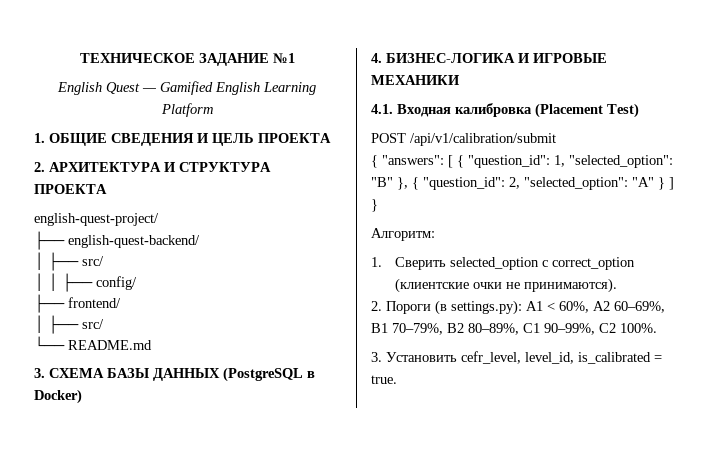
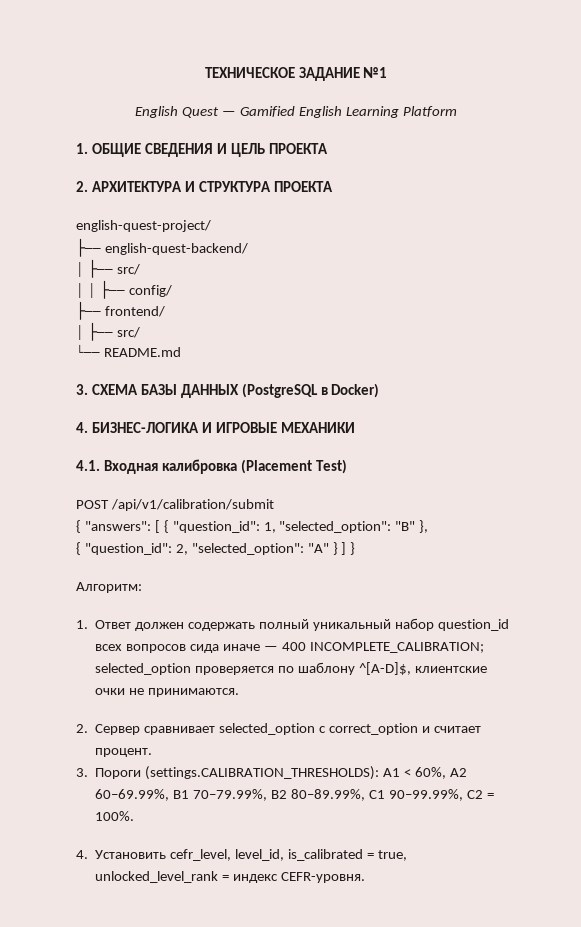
- { "answers": [ { "question_id": 1, "selected_option": "B" }, { "question_id": 2, "selected_option": "A" } ] }
+ { "answers": [ { "question_id": 1, "selected_option": "B" },
+ { "question_id": 2, "selected_option": "A" } ] }
- 1. Сверить selected_option с correct_option (клиентские очки не принимаются).
- 2. Пороги (в settings.py): A1 < 60%, A2 60–69%, B1 70–79%, B2 80–89%, C1 90–99%, C2 100%.
+ 1. Ответ должен содержать полный уникальный набор question_id всех вопросов сида иначе — 400 INCOMPLETE_CALIBRATION; selected_option проверяется по шаблону ^[A-D]$, клиентские очки не принимаются.
+ 2. Сервер сравнивает selected_option с correct_option и считает процент.
+ 3. Пороги (settings.CALIBRATION_THRESHOLDS): A1 < 60%, A2 60–69.99%, B1 70–79.99%, B2 80–89.99%, C1 90–99.99%, C2 = 100%.
- 3. Установить cefr_level, level_id, is_calibrated = true.
+ 4. Установить cefr_level, level_id, is_calibrated = true, unlocked_level_rank = индекс CEFR-уровня.

